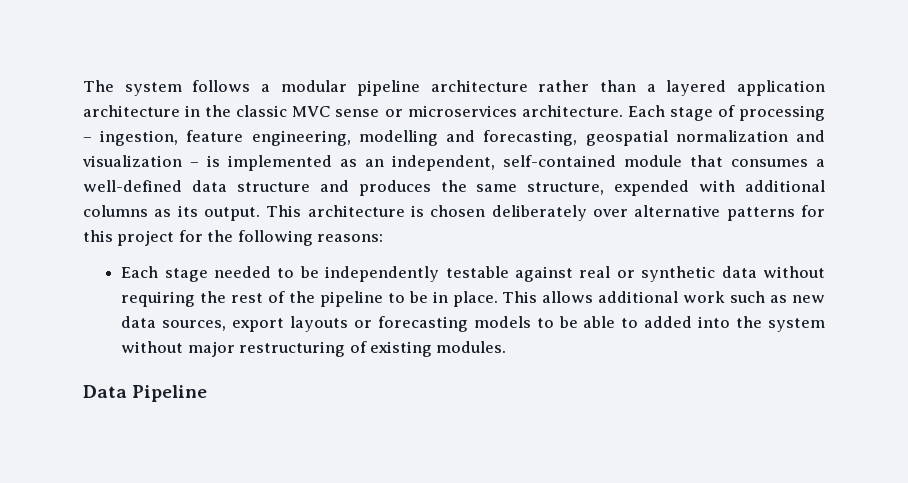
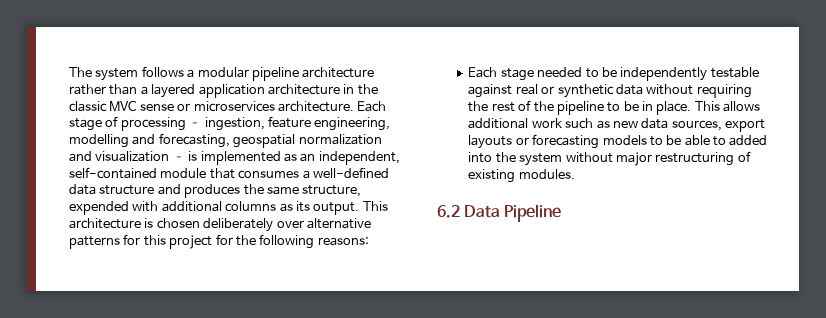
- Data Pipeline
+ 6.2 Data Pipeline

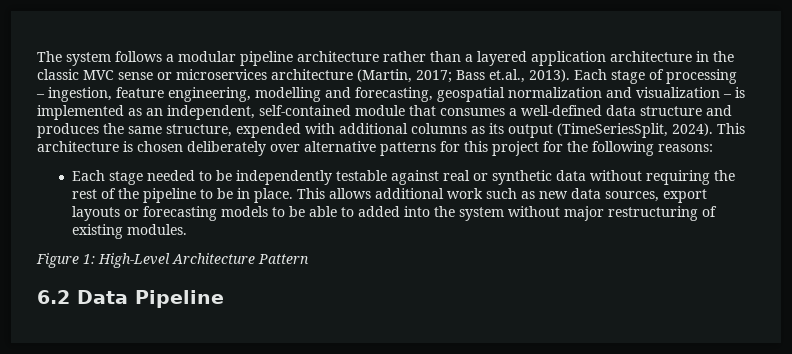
- The system follows a modular pipeline architecture rather than a layered application architecture in the classic MVC sense or microservices architecture.
+ The system follows a modular pipeline architecture rather than a layered application architecture in the classic MVC sense or microservices architecture (Martin, 2017; Bass et.al., 2013).
- Each stage of processing – ingestion, feature engineering, modelling and forecasting, geospatial normalization and visualization – is implemented as an independent, self-contained module that consumes a well-defined data structure and produces the same structure, expended with additional columns as its output.
+ Each stage of processing – ingestion, feature engineering, modelling and forecasting, geospatial normalization and visualization – is implemented as an independent, self-contained module that consumes a well-defined data structure and produces the same structure, expended with additional columns as its output (TimeSeriesSplit, 2024).
+ Figure 1: High-Level Architecture Pattern

